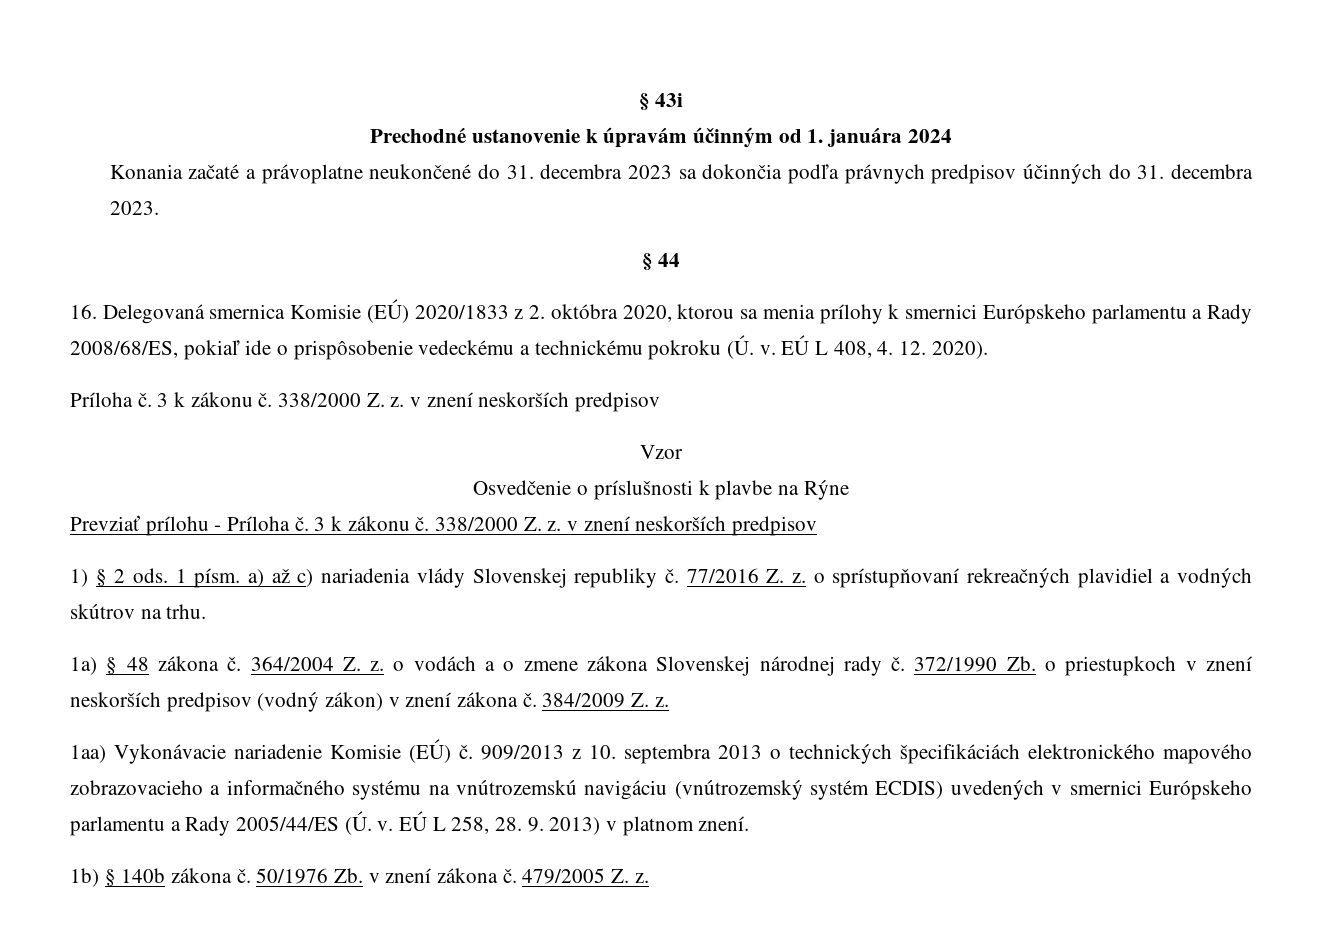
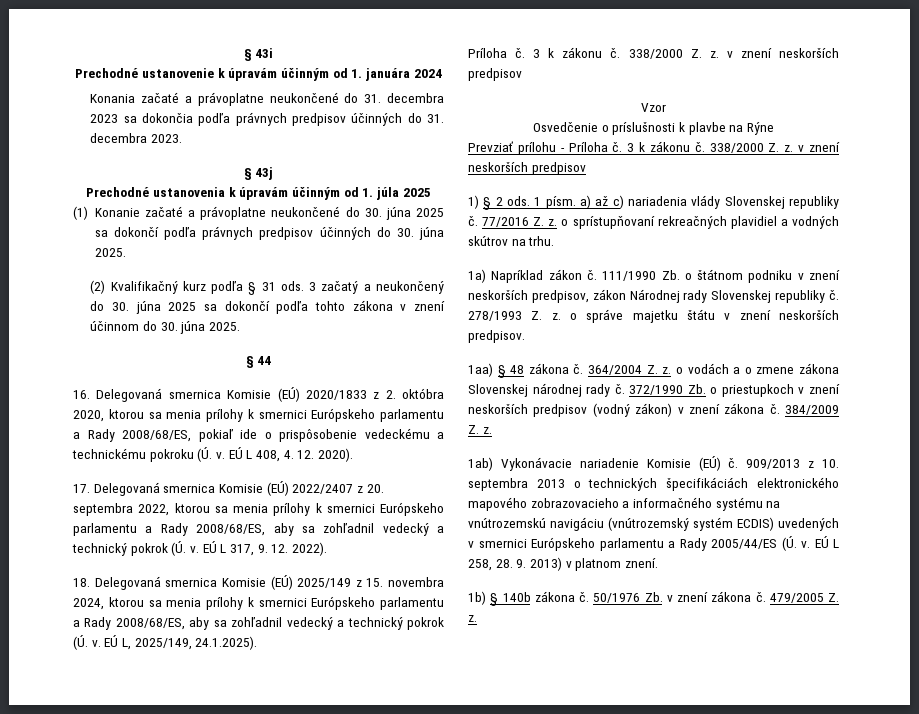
+ § 43j
+ Prechodné ustanovenia k úpravám účinným od 1. júla 2025
+ (1) Konanie začaté a právoplatne neukončené do 30. júna 2025 sa dokončí podľa právnych predpisov účinných do 30. júna 2025.
+ (2) Kvalifikačný kurz podľa § 31 ods. 3 začatý a neukončený do 30. júna 2025 sa dokončí podľa tohto zákona v znení účinnom do 30. júna 2025.
+ 17. Delegovaná smernica Komisie (EÚ) 2022/2407 z 20. septembra 2022, ktorou sa menia prílohy k smernici Európskeho parlamentu a Rady 2008/68/ES, aby sa zohľadnil vedecký a technický pokrok (Ú. v. EÚ L 317, 9. 12. 2022).
+ 18. Delegovaná smernica Komisie (EÚ) 2025/149 z 15. novembra 2024, ktorou sa menia prílohy k smernici Európskeho parlamentu a Rady 2008/68/ES, aby sa zohľadnil vedecký a technický pokrok (Ú. v. EÚ L, 2025/149, 24.1.2025).
- 1a) § 48 zákona č.
+ 1a) Napríklad zákon č. 111/1990 Zb. o štátnom podniku v znení neskorších predpisov, zákon Národnej rady Slovenskej republiky č. 278/1993 Z. z. o správe majetku štátu v znení neskorších predpisov.
+ 1aa) § 48 zákona č.
- 1aa) Vykonávacie nariadenie Komisie (EÚ) č.
+ 1ab) Vykonávacie nariadenie Komisie (EÚ) č.

